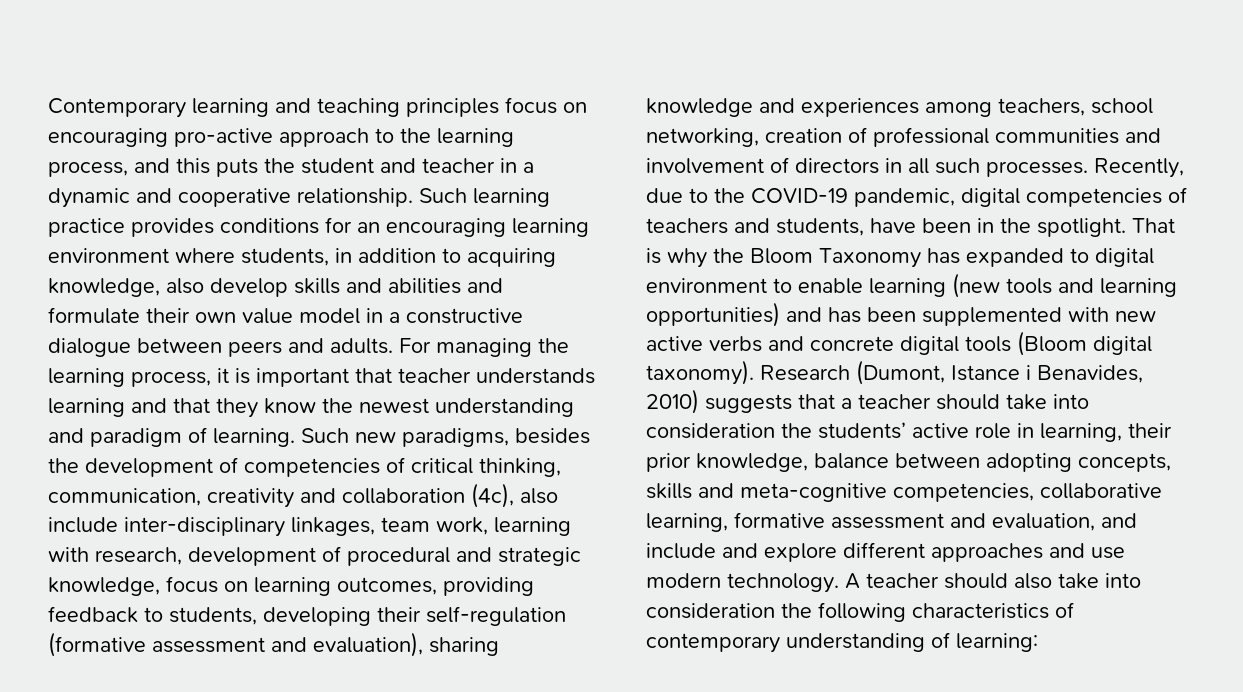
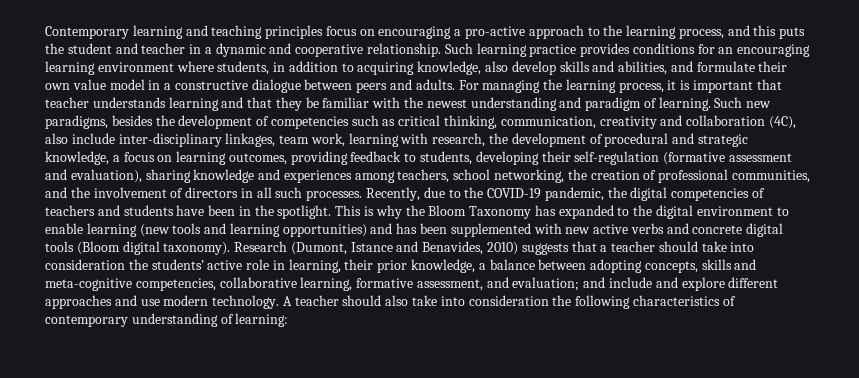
- Contemporary learning and teaching principles focus on encouraging pro-active approach to the learning process, and this puts the student and teacher in a dynamic and cooperative relationship.
+ Contemporary learning and teaching principles focus on encouraging a pro-active approach to the learning process, and this puts the student and teacher in a dynamic and cooperative relationship.
- Such learning practice provides conditions for an encouraging learning environment where students, in addition to acquiring knowledge, also develop skills and abilities and formulate their own value model in a constructive dialogue between peers and adults.
+ Such learning practice provides conditions for an encouraging learning environment where students, in addition to acquiring knowledge, also develop skills and abilities, and formulate their own value model in a constructive dialogue between peers and adults.
- For managing the learning process, it is important that teacher understands learning and that they know the newest understanding and paradigm of learning.
+ For managing the learning process, it is important that teacher understands learning and that they be familiar with the newest understanding and paradigm of learning.
- Such new paradigms, besides the development of competencies of critical thinking, communication, creativity and collaboration (4c), also include inter-disciplinary linkages, team work, learning with research, development of procedural and strategic knowledge, focus on learning outcomes, providing feedback to students, developing their self-regulation (formative assessment and evaluation), sharing knowledge and experiences among teachers, school networking, creation of professional communities and involvement of directors in all such processes.
+ Such new paradigms, besides the development of competencies such as critical thinking, communication, creativity and collaboration (4C), also include inter-disciplinary linkages, team work, learning with research, the development of procedural and strategic knowledge, a focus on learning outcomes, providing feedback to students, developing their self-regulation (formative assessment and evaluation), sharing knowledge and experiences among teachers, school networking, the creation of professional communities, and the involvement of directors in all such processes.
- Recently, due to the COVID-19 pandemic, digital competencies of teachers and students, have been in the spotlight.
+ Recently, due to the COVID-19 pandemic, the digital competencies of teachers and students have been in the spotlight.
- That is why the Bloom Taxonomy has expanded to digital environment to enable learning (new tools and learning opportunities) and has been supplemented with new active verbs and concrete digital tools (Bloom digital taxonomy).
+ This is why the Bloom Taxonomy has expanded to the digital environment to enable learning (new tools and learning opportunities) and has been supplemented with new active verbs and concrete digital tools (Bloom digital taxonomy).
- Research (Dumont, Istance i Benavides, 2010) suggests that a teacher should take into consideration the students’ active role in learning, their prior knowledge, balance between adopting concepts, skills and meta-cognitive competencies, collaborative learning, formative assessment and evaluation, and include and explore different approaches and use modern technology.
+ Research (Dumont, Istance and Benavides, 2010) suggests that a teacher should take into consideration the students’ active role in learning, their prior knowledge, a balance between adopting concepts, skills and meta-cognitive competencies, collaborative learning, formative assessment, and evaluation; and include and explore different approaches and use modern technology.

